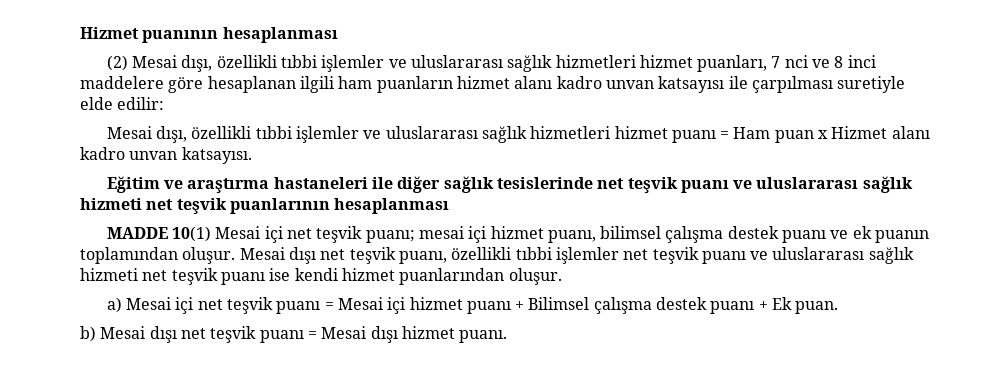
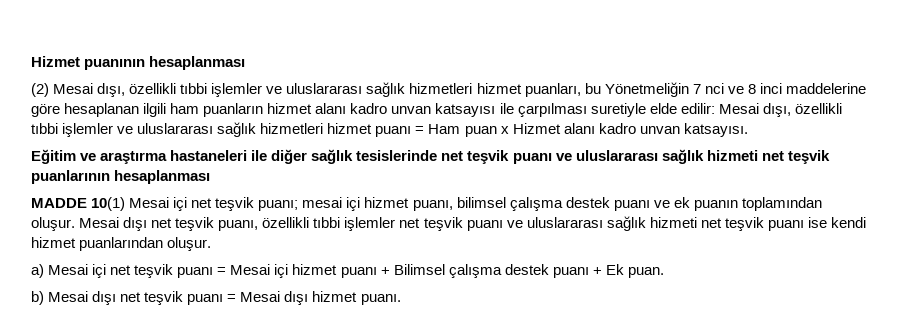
- (2) Mesai dışı, özellikli tıbbi işlemler ve uluslararası sağlık hizmetleri hizmet puanları, 7 nci ve 8 inci maddelere göre hesaplanan ilgili ham puanların hizmet alanı kadro unvan katsayısı ile çarpılması suretiyle elde edilir:
- Mesai dışı, özellikli tıbbi işlemler ve uluslararası sağlık hizmetleri hizmet puanı = Ham puan x Hizmet alanı kadro unvan katsayısı.
+ (2) Mesai dışı, özellikli tıbbi işlemler ve uluslararası sağlık hizmetleri hizmet puanları, bu Yönetmeliğin 7 nci ve 8 inci maddelerine göre hesaplanan ilgili ham puanların hizmet alanı kadro unvan katsayısı ile çarpılması suretiyle elde edilir: Mesai dışı, özellikli tıbbi işlemler ve uluslararası sağlık hizmetleri hizmet puanı = Ham puan x Hizmet alanı kadro unvan katsayısı.

